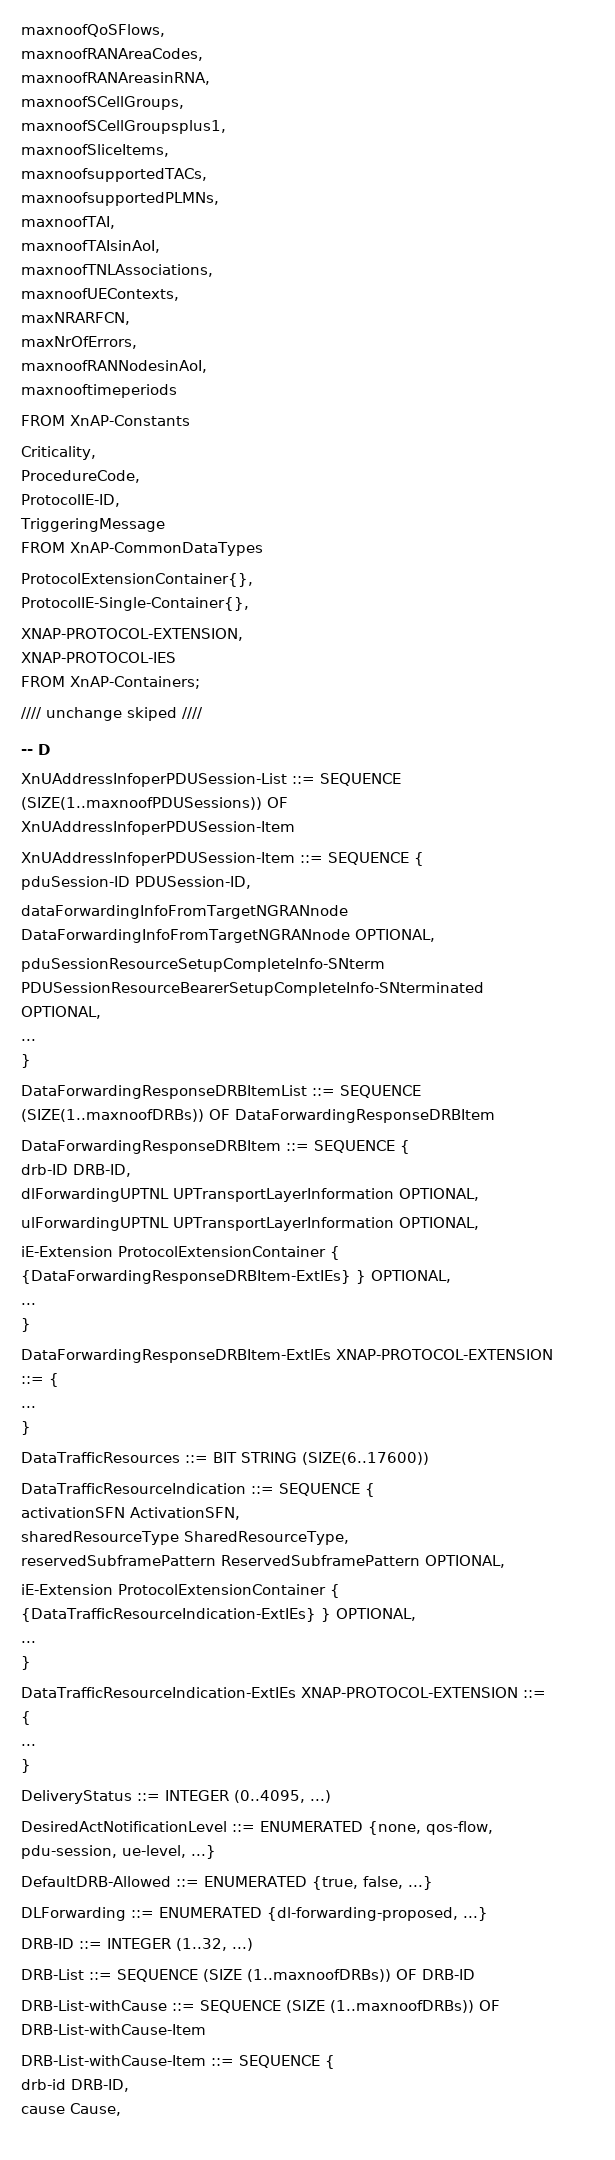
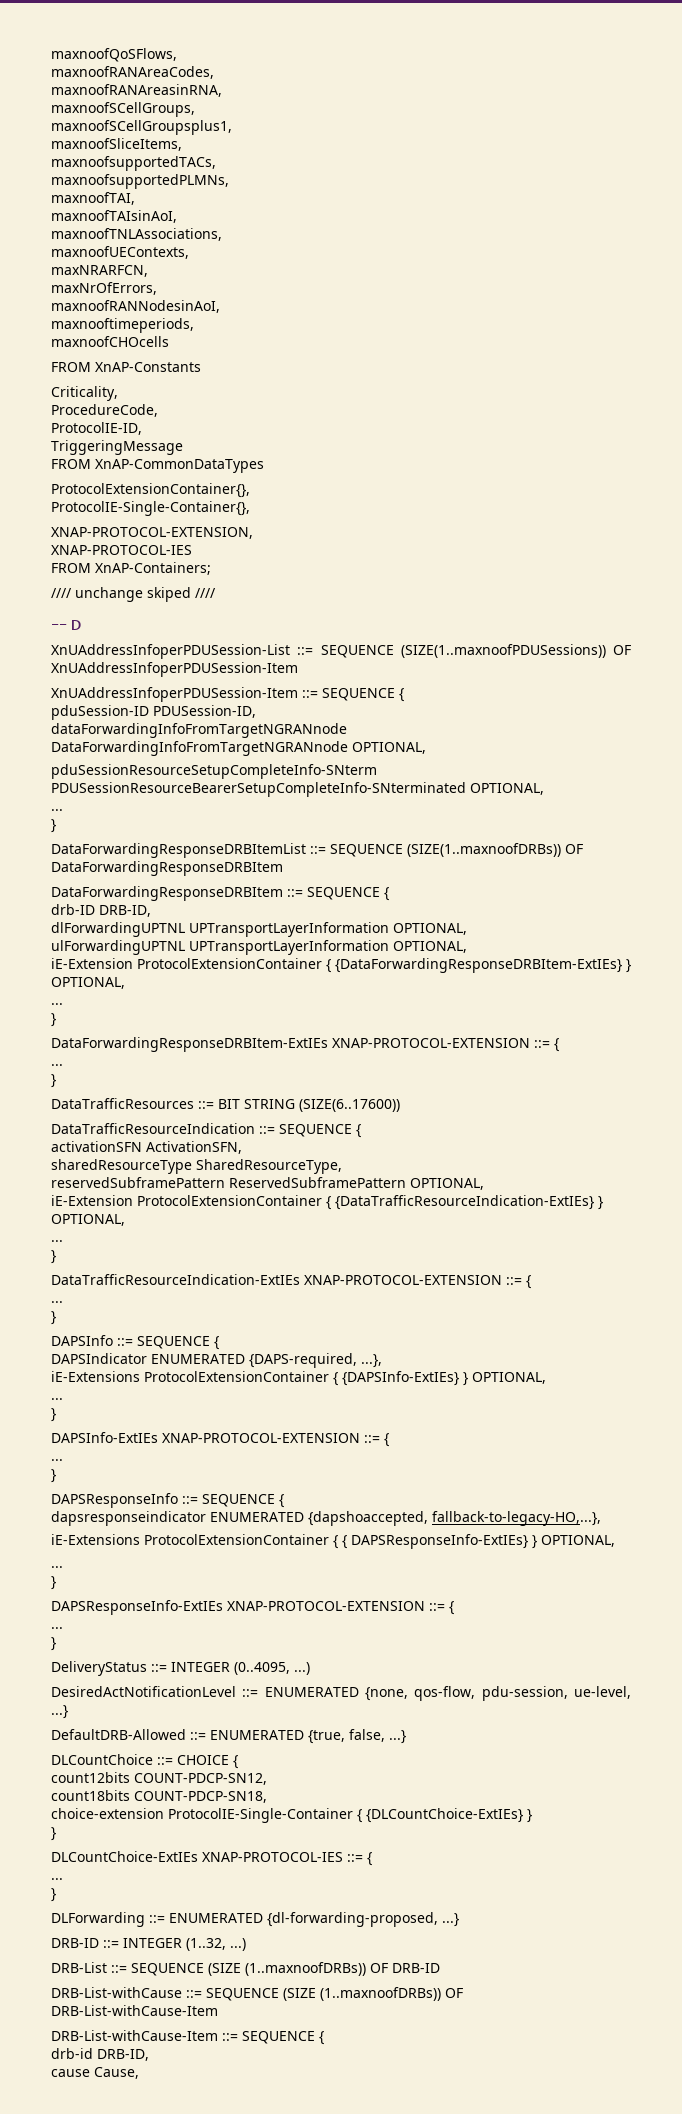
- maxnooftimeperiods
+ maxnooftimeperiods,
+ maxnoofCHOcells
+ DAPSInfo ::= SEQUENCE {
+ DAPSIndicator ENUMERATED {DAPS-required, ...},
+ iE-Extensions ProtocolExtensionContainer { {DAPSInfo-ExtIEs} } OPTIONAL,
+ ...
+ }
+ DAPSInfo-ExtIEs XNAP-PROTOCOL-EXTENSION ::= {
+ ...
+ }
+ DAPSResponseInfo ::= SEQUENCE {
+ dapsresponseindicator ENUMERATED {dapshoaccepted, fallback-to-legacy-HO,...},
+ iE-Extensions ProtocolExtensionContainer { { DAPSResponseInfo-ExtIEs} } OPTIONAL,
+ ...
+ }
+ DAPSResponseInfo-ExtIEs XNAP-PROTOCOL-EXTENSION ::= {
+ ...
+ }
+ DLCountChoice ::= CHOICE {
+ count12bits COUNT-PDCP-SN12,
+ count18bits COUNT-PDCP-SN18,
+ choice-extension ProtocolIE-Single-Container { {DLCountChoice-ExtIEs} }
+ }
+ DLCountChoice-ExtIEs XNAP-PROTOCOL-IES ::= {
+ ...
+ }

